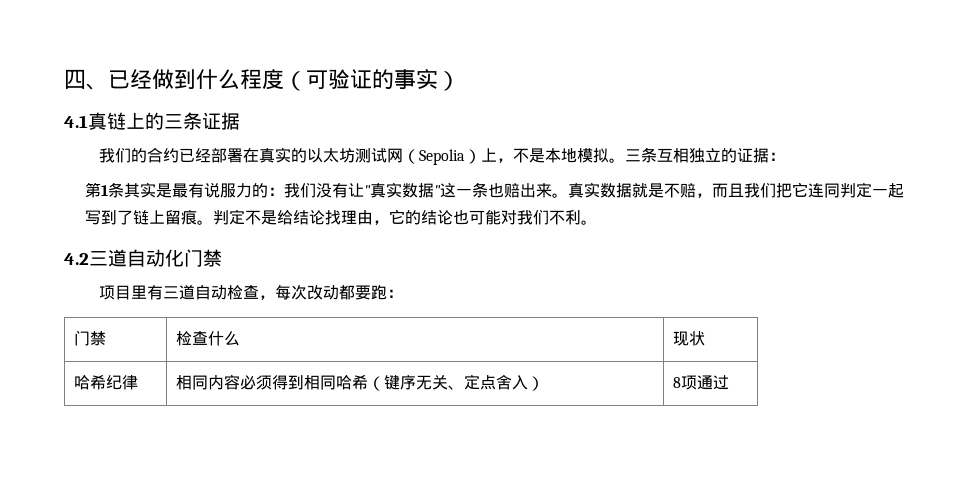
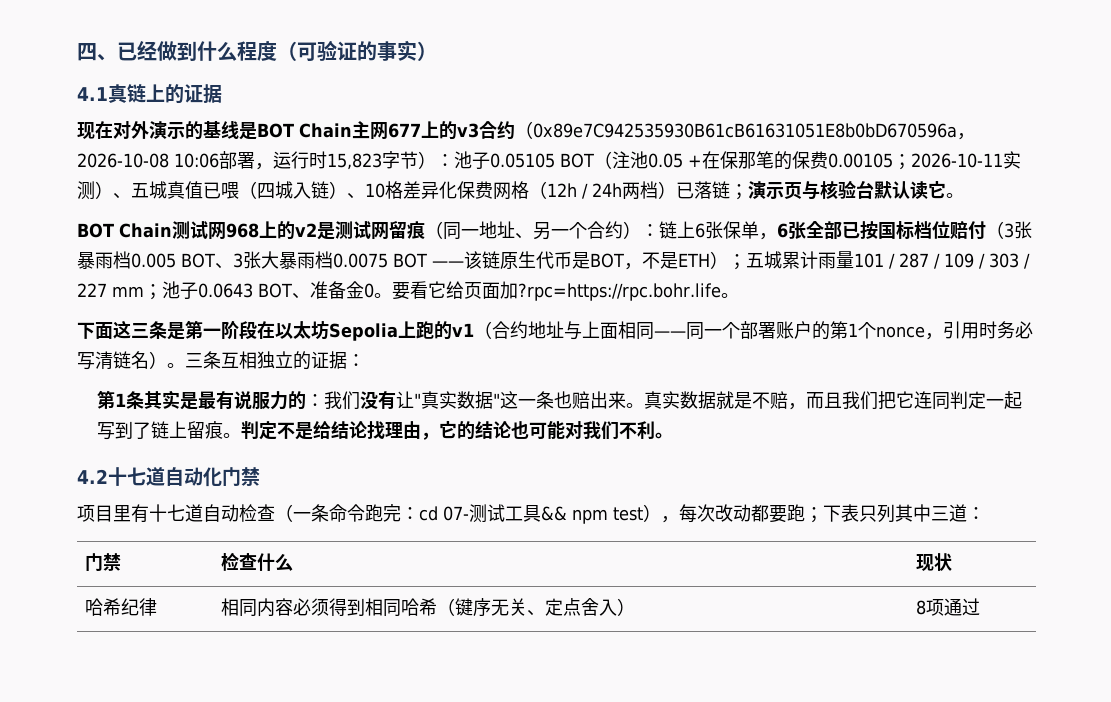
- 4.1真链上的三条证据
+ 4.1真链上的证据
- 我们的合约已经部署在真实的以太坊测试网（Sepolia）上，不是本地模拟。
+ 现在对外演示的基线是BOT Chain主网677上的v3合约（0x89e7C942535930B61cB61631051E8b0bD670596a，2026-10-08 10:06部署，运行时15,823字节）：池子0.05105 BOT（注池0.05 +在保那笔的保费0.00105；2026-10-11实测）、五城真值已喂（四城入链）、10格差异化保费网格（12h / 24h两档）已落链；演示页与核验台默认读它。
+ BOT Chain测试网968上的v2是测试网留痕（同一地址、另一个合约）：链上6张保单，6张全部已按国标档位赔付（3张暴雨档0.005 BOT、3张大暴雨档0.0075 BOT ——该链原生代币是BOT，不是ETH）；五城累计雨量101 / 287 / 109 / 303 / 227 mm；池子0.0643 BOT、准备金0。要看它给页面加?rpc=https://rpc.bohr.life。
+ 下面这三条是第一阶段在以太坊Sepolia上跑的v1（合约地址与上面相同——同一个部署账户的第1个nonce，引用时务必写清链名）。
- 4.2三道自动化门禁
+ 4.2十七道自动化门禁
- 项目里有三道自动检查，每次改动都要跑：
+ 项目里有十七道自动检查（一条命令跑完：cd 07-测试工具&& npm test），每次改动都要跑；下表只列其中三道：

